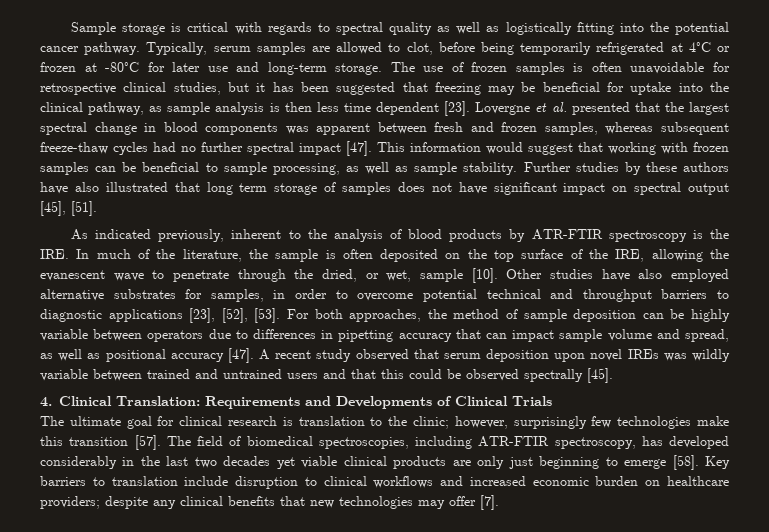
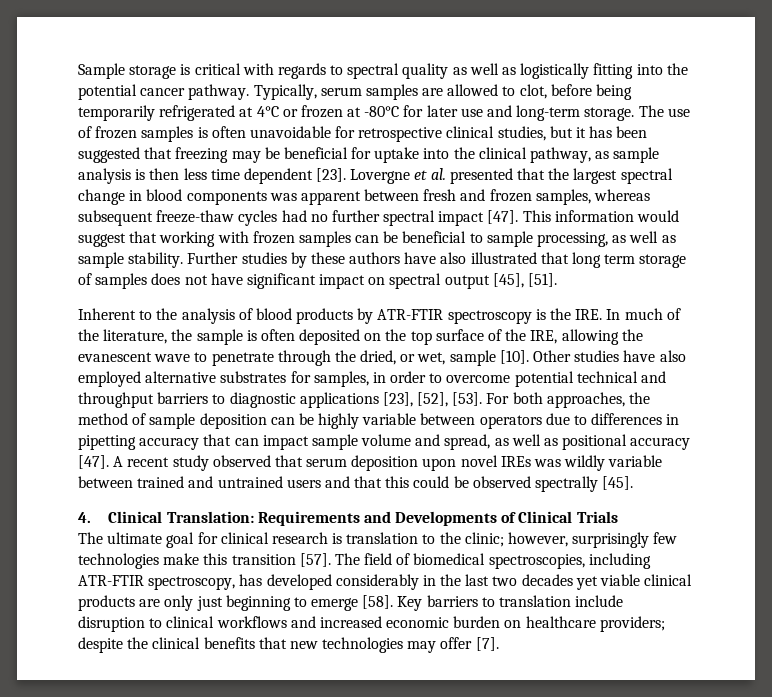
- As indicated previously, inherent to the analysis of blood products by ATR-FTIR spectroscopy is the IRE. In much of the literature, the sample is often deposited on the top surface of the IRE, allowing the evanescent wave to penetrate through the dried, or wet, sample [10].
+ Inherent to the analysis of blood products by ATR-FTIR spectroscopy is the IRE. In much of the literature, the sample is often deposited on the top surface of the IRE, allowing the evanescent wave to penetrate through the dried, or wet, sample [10].
- Key barriers to translation include disruption to clinical workflows and increased economic burden on healthcare providers; despite any clinical benefits that new technologies may offer [7].
+ Key barriers to translation include disruption to clinical workflows and increased economic burden on healthcare providers; despite the clinical benefits that new technologies may offer [7].

